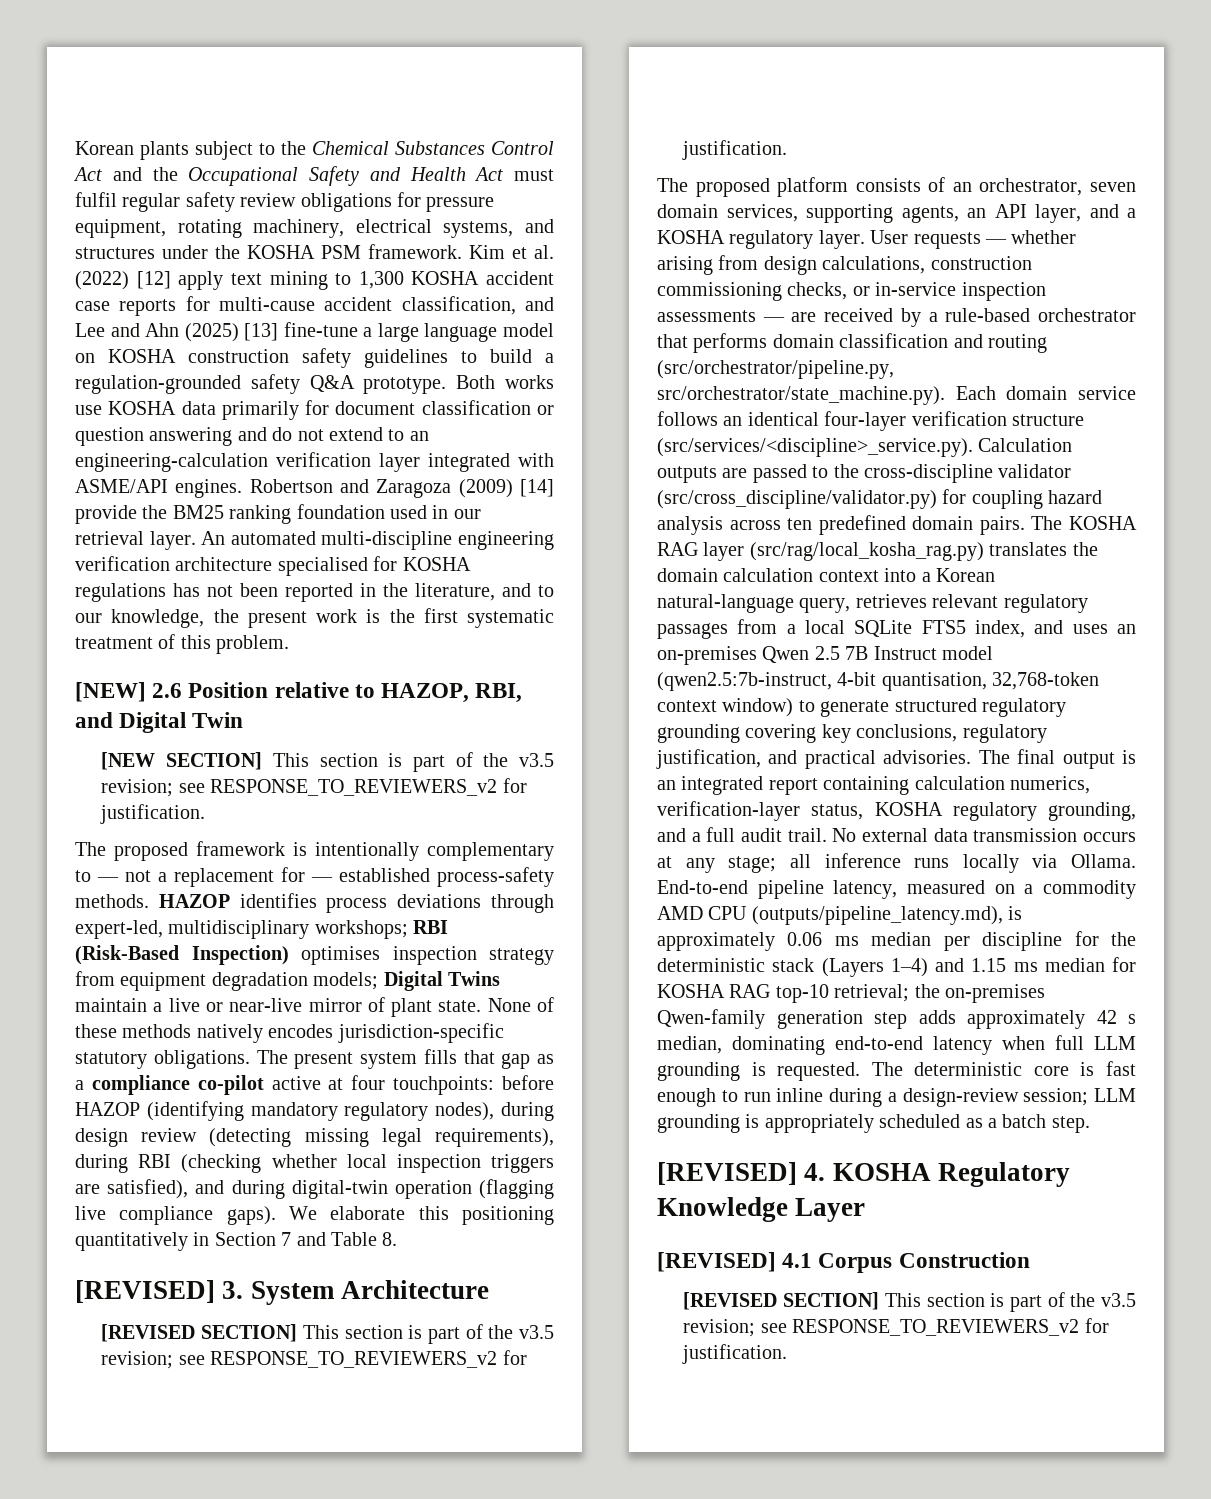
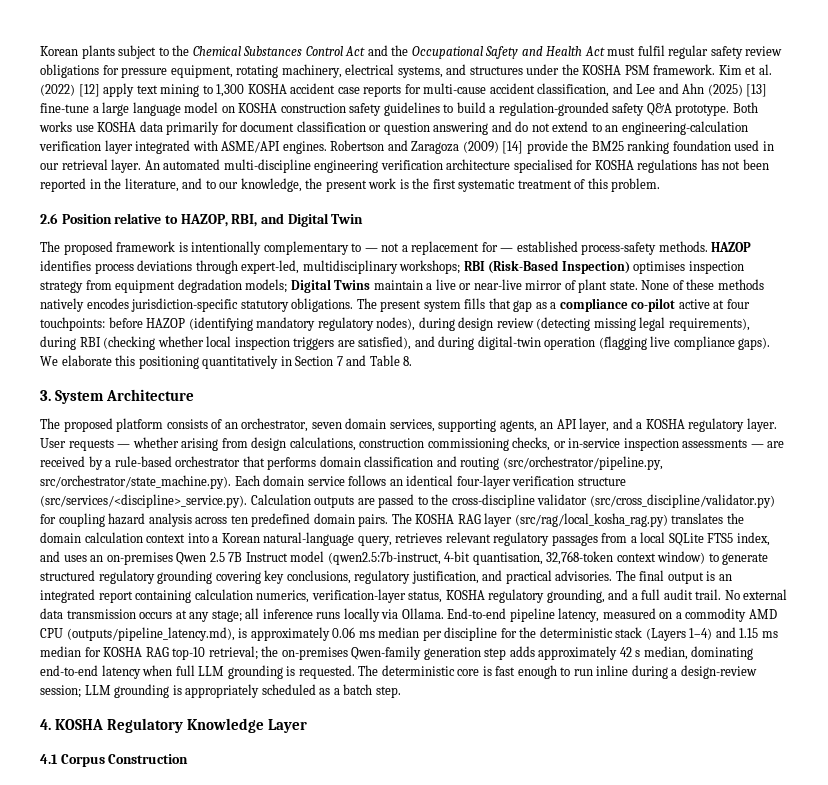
- [NEW] 2.6 Position relative to HAZOP, RBI, and Digital Twin
+ 2.6 Position relative to HAZOP, RBI, and Digital Twin
- [NEW SECTION] This section is part of the v3.5 revision; see RESPONSE_TO_REVIEWERS_v2 for justification.
- [REVISED] 3. System Architecture
- [REVISED SECTION] This section is part of the v3.5 revision; see RESPONSE_TO_REVIEWERS_v2 for justification.
+ 3. System Architecture
- [REVISED] 4. KOSHA Regulatory Knowledge Layer
+ 4. KOSHA Regulatory Knowledge Layer
- [REVISED] 4.1 Corpus Construction
- [REVISED SECTION] This section is part of the v3.5 revision; see RESPONSE_TO_REVIEWERS_v2 for justification.
+ 4.1 Corpus Construction

